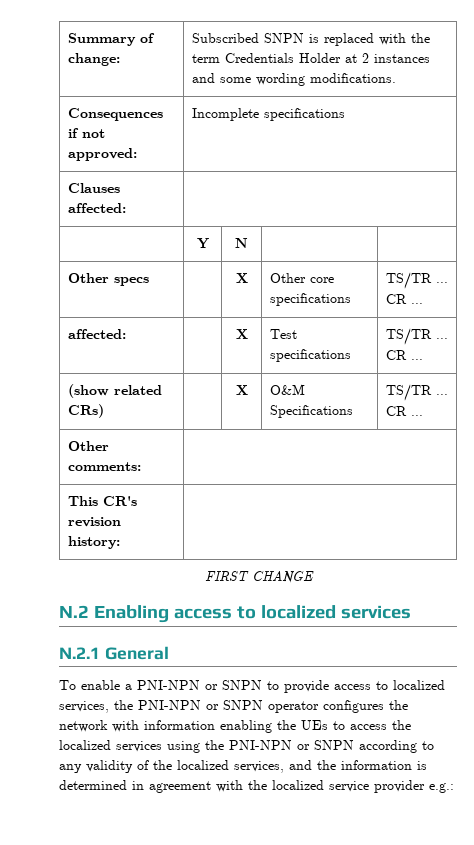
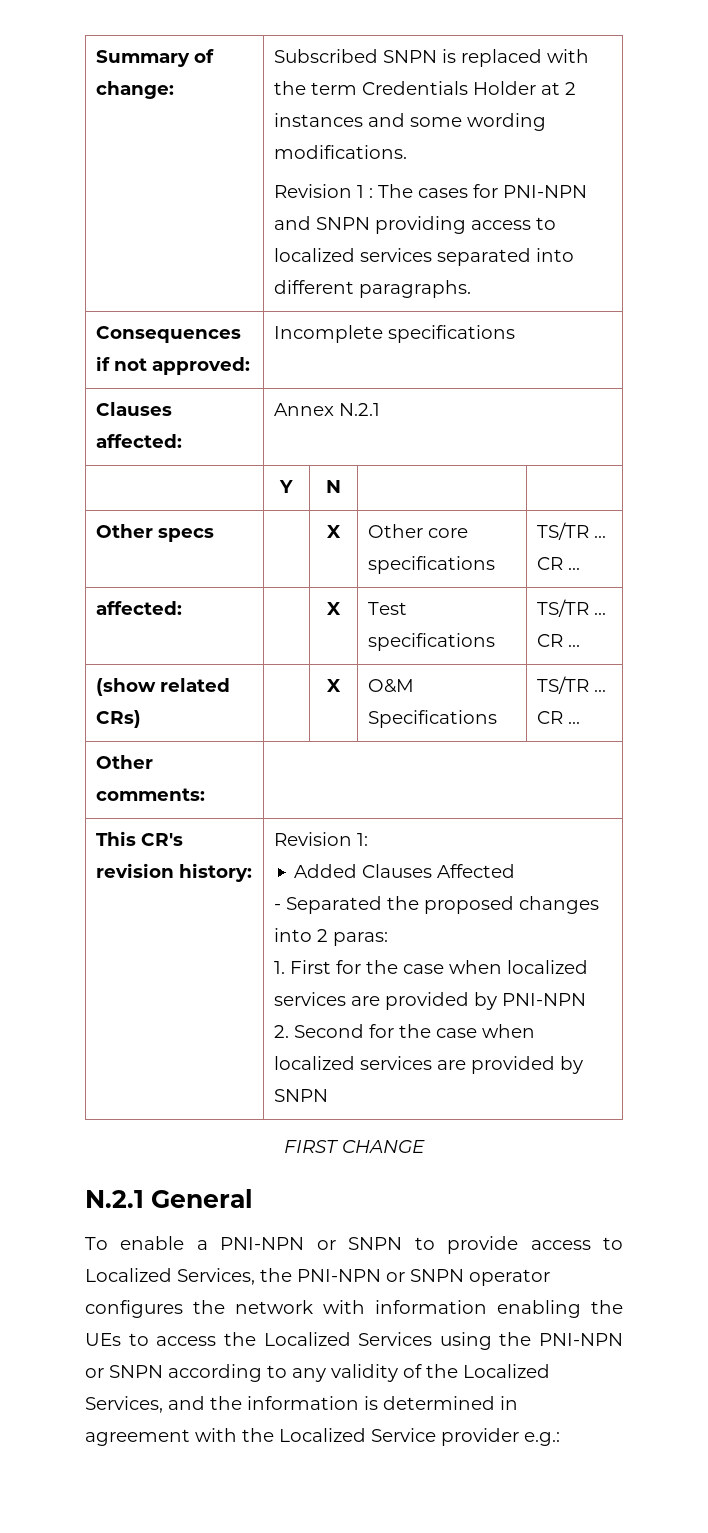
  Summary of change: | Subscribed SNPN is replaced with the term Credentials Holder at 2 instances and some wording modifications.
+ Revision 1 : The cases for PNI-NPN and SNPN providing access to localized services separated into different paragraphs.
- Clauses affected: |
+ Clauses affected: | Annex N.2.1
+ Revision 1:
+ Added Clauses Affected
+ - Separated the proposed changes into 2 paras:
+ 1. First for the case when localized services are provided by PNI-NPN
+ 2. Second for the case when localized services are provided by SNPN
  FIRST CHANGE
- N.2 Enabling access to localized services
- To enable a PNI-NPN or SNPN to provide access to localized services, the PNI-NPN or SNPN operator configures the network with information enabling the UEs to access the localized services using the PNI-NPN or SNPN according to any validity of the localized services, and the information is determined in agreement with the localized service provider e.g.:
+ To enable a PNI-NPN or SNPN to provide access to Localized Services, the PNI-NPN or SNPN operator configures the network with information enabling the UEs to access the Localized Services using the PNI-NPN or SNPN according to any validity of the Localized Services, and the information is determined in agreement with the Localized Service provider e.g.:

